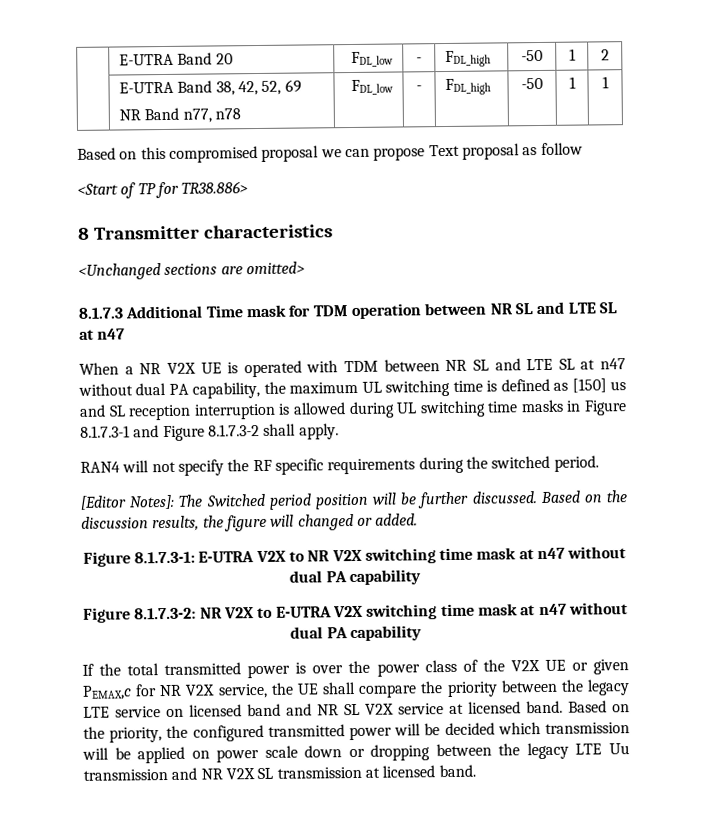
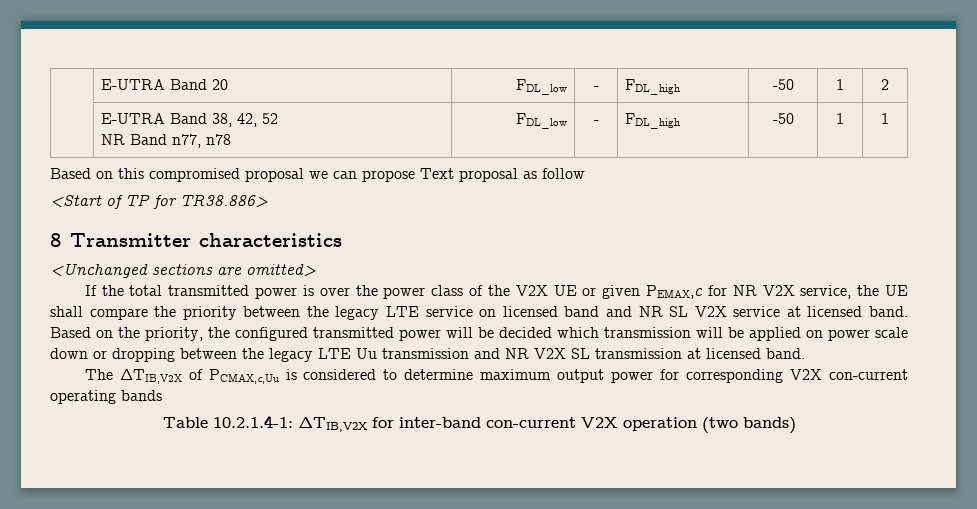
- | E-UTRA Band 38, 42, 52, 69
+ | E-UTRA Band 38, 42, 52
- 8.1.7.3 Additional Time mask for TDM operation between NR SL and LTE SL at n47
- When a NR V2X UE is operated with TDM between NR SL and LTE SL at n47 without dual PA capability, the maximum UL switching time is defined as [150] us and SL reception interruption is allowed during UL switching time masks in Figure 8.1.7.3-1 and Figure 8.1.7.3-2 shall apply.
- RAN4 will not specify the RF specific requirements during the switched period.
- [Editor Notes]: The Switched period position will be further discussed. Based on the discussion results, the figure will changed or added.
- Figure 8.1.7.3-1: E-UTRA V2X to NR V2X switching time mask at n47 without dual PA capability
- Figure 8.1.7.3-2: NR V2X to E-UTRA V2X switching time mask at n47 without dual PA capability
+ The ΔTIB,V2X of PCMAX,c,Uu is considered to determine maximum output power for corresponding V2X con-current operating bands
+ Table 10.2.1.4-1: ΔTIB,V2X for inter-band con-current V2X operation (two bands)

